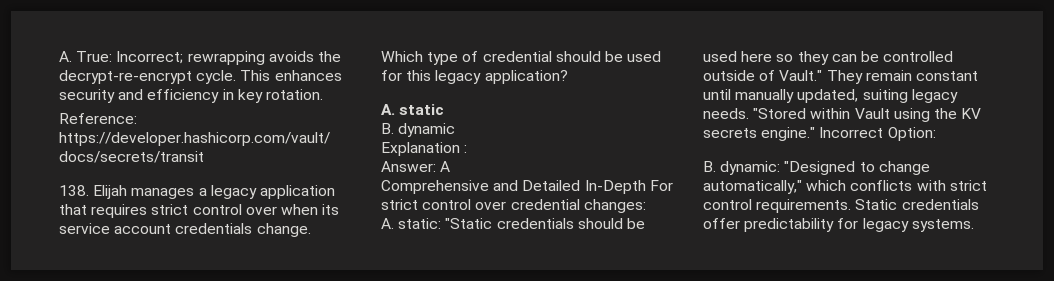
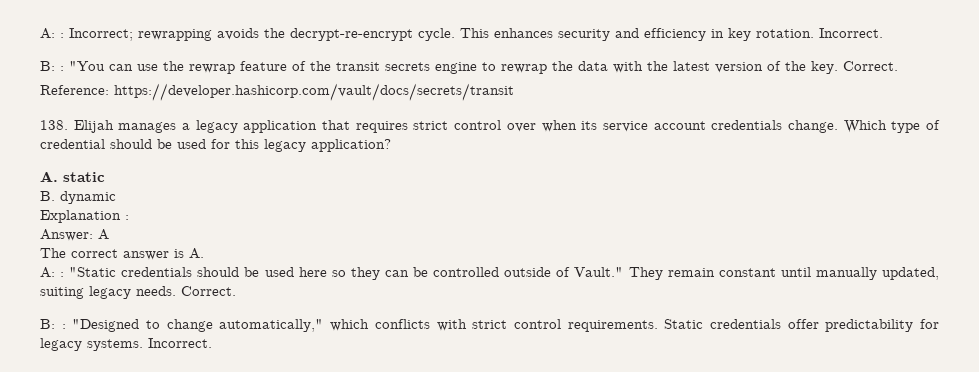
- A. True: Incorrect; rewrapping avoids the decrypt-re-encrypt cycle.
+ A: : Incorrect; rewrapping avoids the decrypt-re-encrypt cycle.
- This enhances security and efficiency in key rotation.
+ This enhances security and efficiency in key rotation. Incorrect.
+ B: : "You can use the rewrap feature of the transit secrets engine to rewrap the data with the latest version of the key. Correct.
- Comprehensive and Detailed In-Depth For strict control over credential changes:
- A. static: "Static credentials should be used here so they can be controlled outside of Vault."
+ The correct answer is A.
+ A: : "Static credentials should be used here so they can be controlled outside of Vault."
- They remain constant until manually updated, suiting legacy needs. "Stored within Vault using the KV secrets engine." Incorrect Option:
- B. dynamic: "Designed to change automatically," which conflicts with strict control requirements.
+ They remain constant until manually updated, suiting legacy needs. Correct.
+ B: : "Designed to change automatically," which conflicts with strict control requirements.
- Static credentials offer predictability for legacy systems.
+ Static credentials offer predictability for legacy systems. Incorrect.

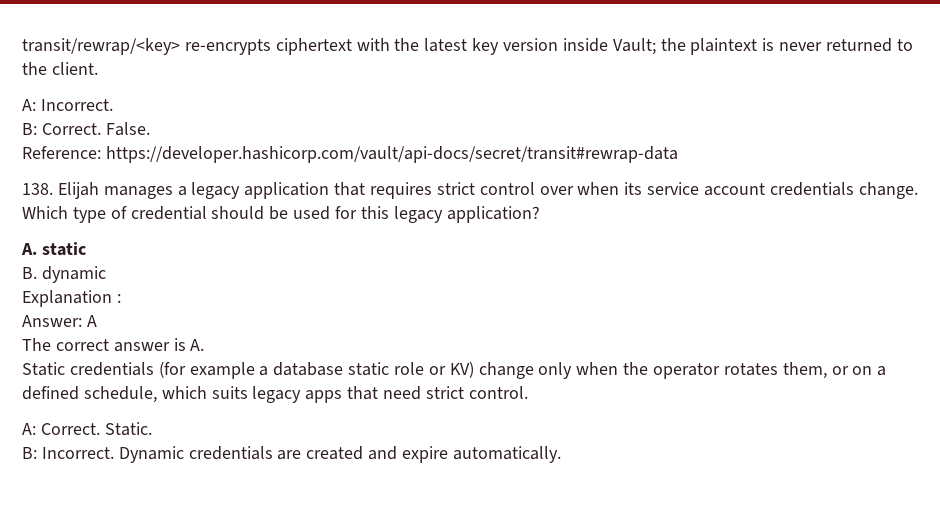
- A: : Incorrect; rewrapping avoids the decrypt-re-encrypt cycle. This enhances security and efficiency in key rotation. Incorrect.
- B: : "You can use the rewrap feature of the transit secrets engine to rewrap the data with the latest version of the key. Correct.
+ transit/rewrap/<key> re-encrypts ciphertext with the latest key version inside Vault; the plaintext is never returned to the client.
+ A: Incorrect.
+ B: Correct. False.
- Reference: https://developer.hashicorp.com/vault/docs/secrets/transit
+ Reference: https://developer.hashicorp.com/vault/api-docs/secret/transit#rewrap-data
- A: : "Static credentials should be used here so they can be controlled outside of Vault." They remain constant until manually updated, suiting legacy needs. Correct.
- B: : "Designed to change automatically," which conflicts with strict control requirements. Static credentials offer predictability for legacy systems. Incorrect.
+ Static credentials (for example a database static role or KV) change only when the operator rotates them, or on a defined schedule, which suits legacy apps that need strict control.
+ A: Correct. Static.
+ B: Incorrect. Dynamic credentials are created and expire automatically.

